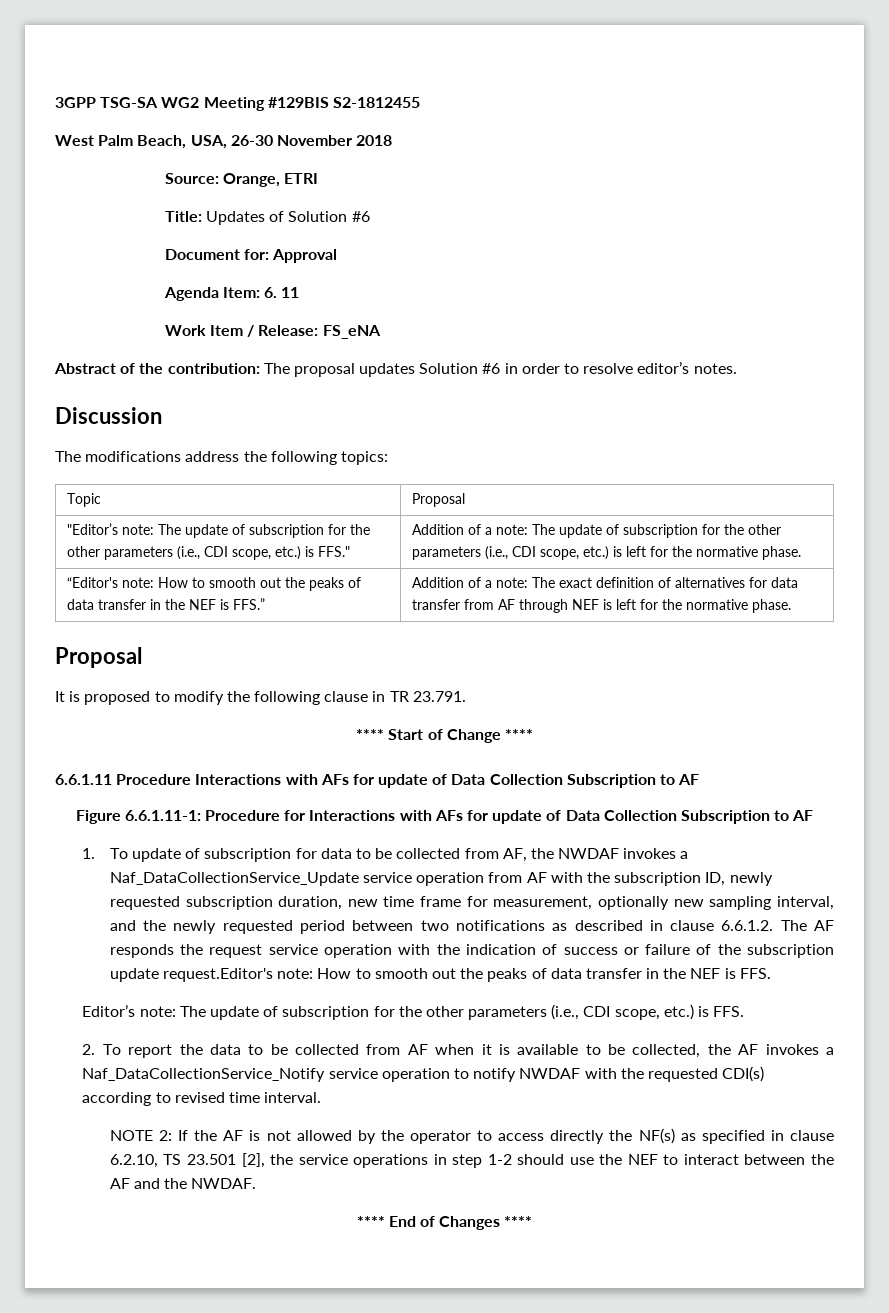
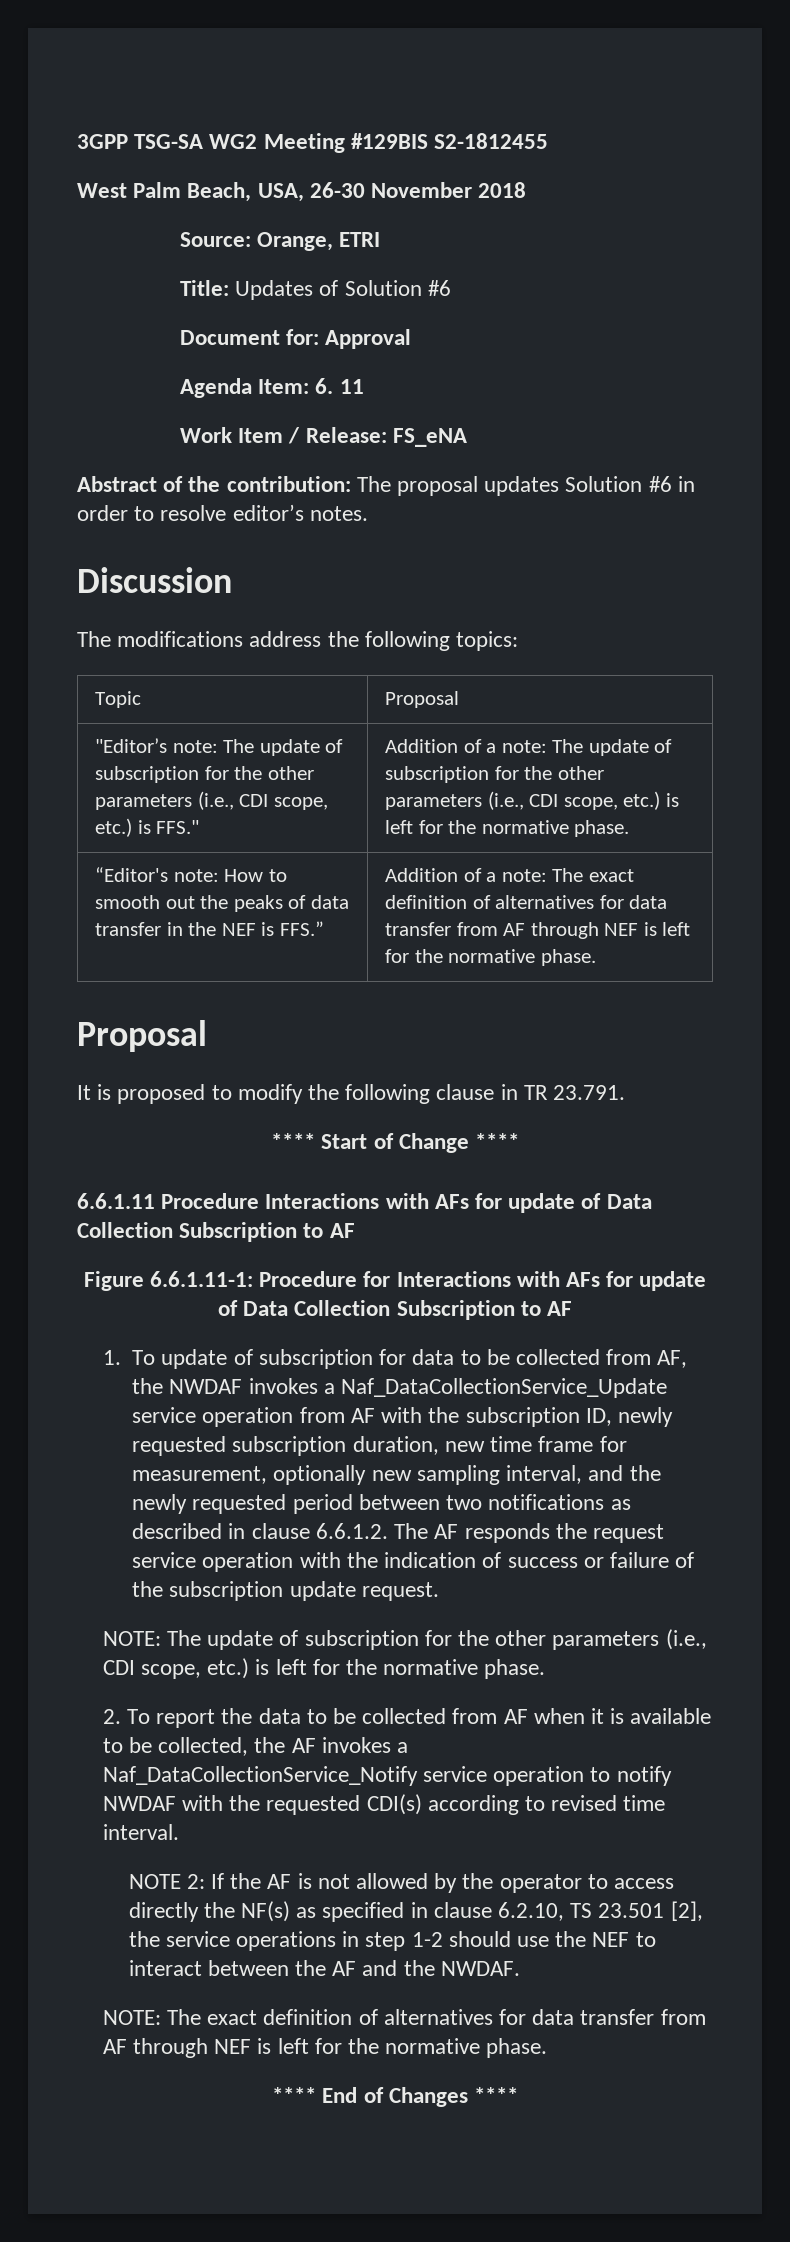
- 1. To update of subscription for data to be collected from AF, the NWDAF invokes a Naf_DataCollectionService_Update service operation from AF with the subscription ID, newly requested subscription duration, new time frame for measurement, optionally new sampling interval, and the newly requested period between two notifications as described in clause 6.6.1.2. The AF responds the request service operation with the indication of success or failure of the subscription update request.Editor's note: How to smooth out the peaks of data transfer in the NEF is FFS.
- Editor’s note: The update of subscription for the other parameters (i.e., CDI scope, etc.) is FFS.
+ 1. To update of subscription for data to be collected from AF, the NWDAF invokes a Naf_DataCollectionService_Update service operation from AF with the subscription ID, newly requested subscription duration, new time frame for measurement, optionally new sampling interval, and the newly requested period between two notifications as described in clause 6.6.1.2. The AF responds the request service operation with the indication of success or failure of the subscription update request.
+ NOTE: The update of subscription for the other parameters (i.e., CDI scope, etc.) is left for the normative phase.
+ NOTE: The exact definition of alternatives for data transfer from AF through NEF is left for the normative phase.

